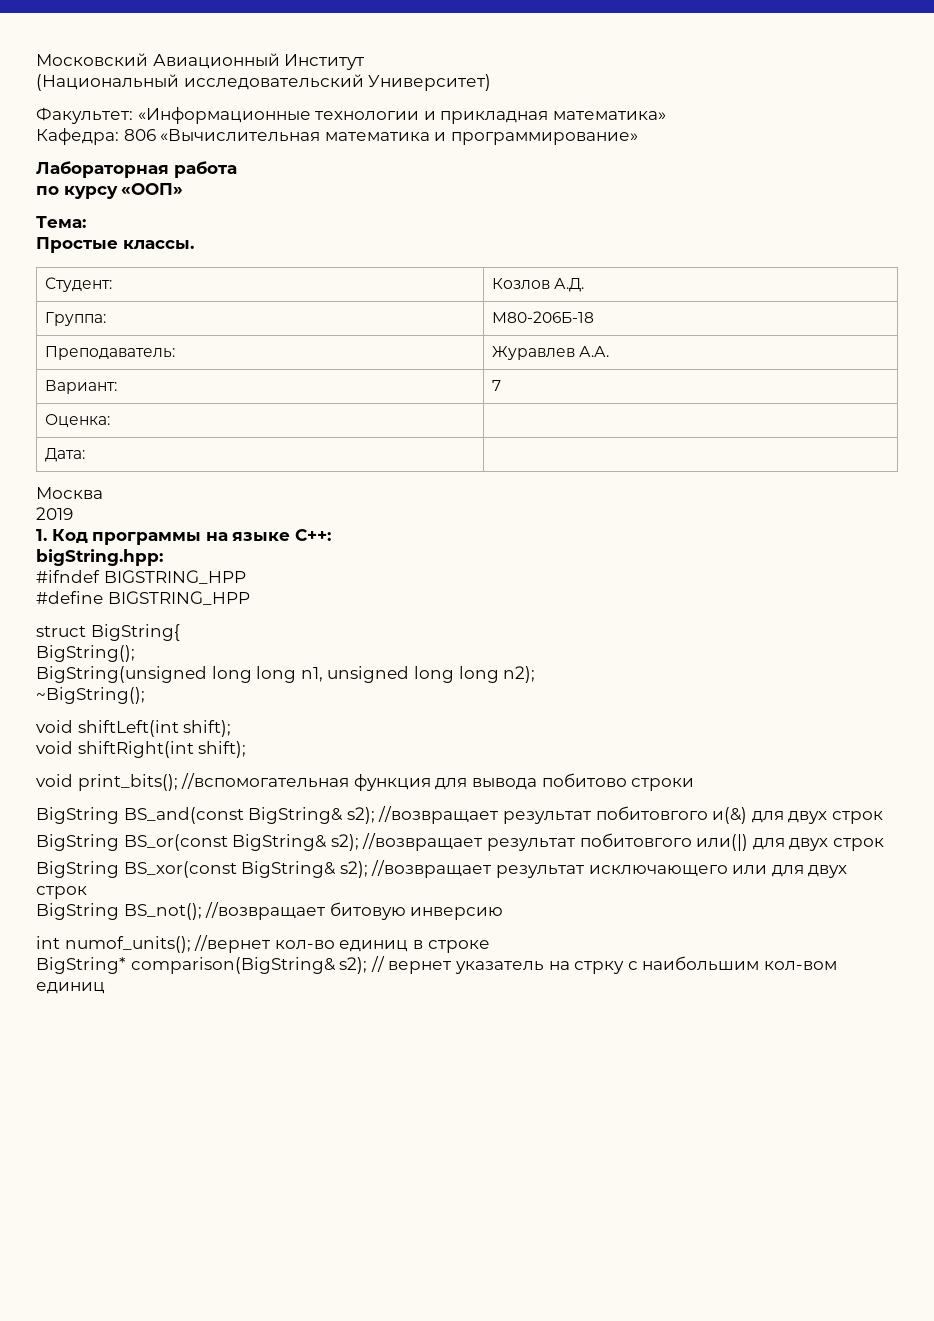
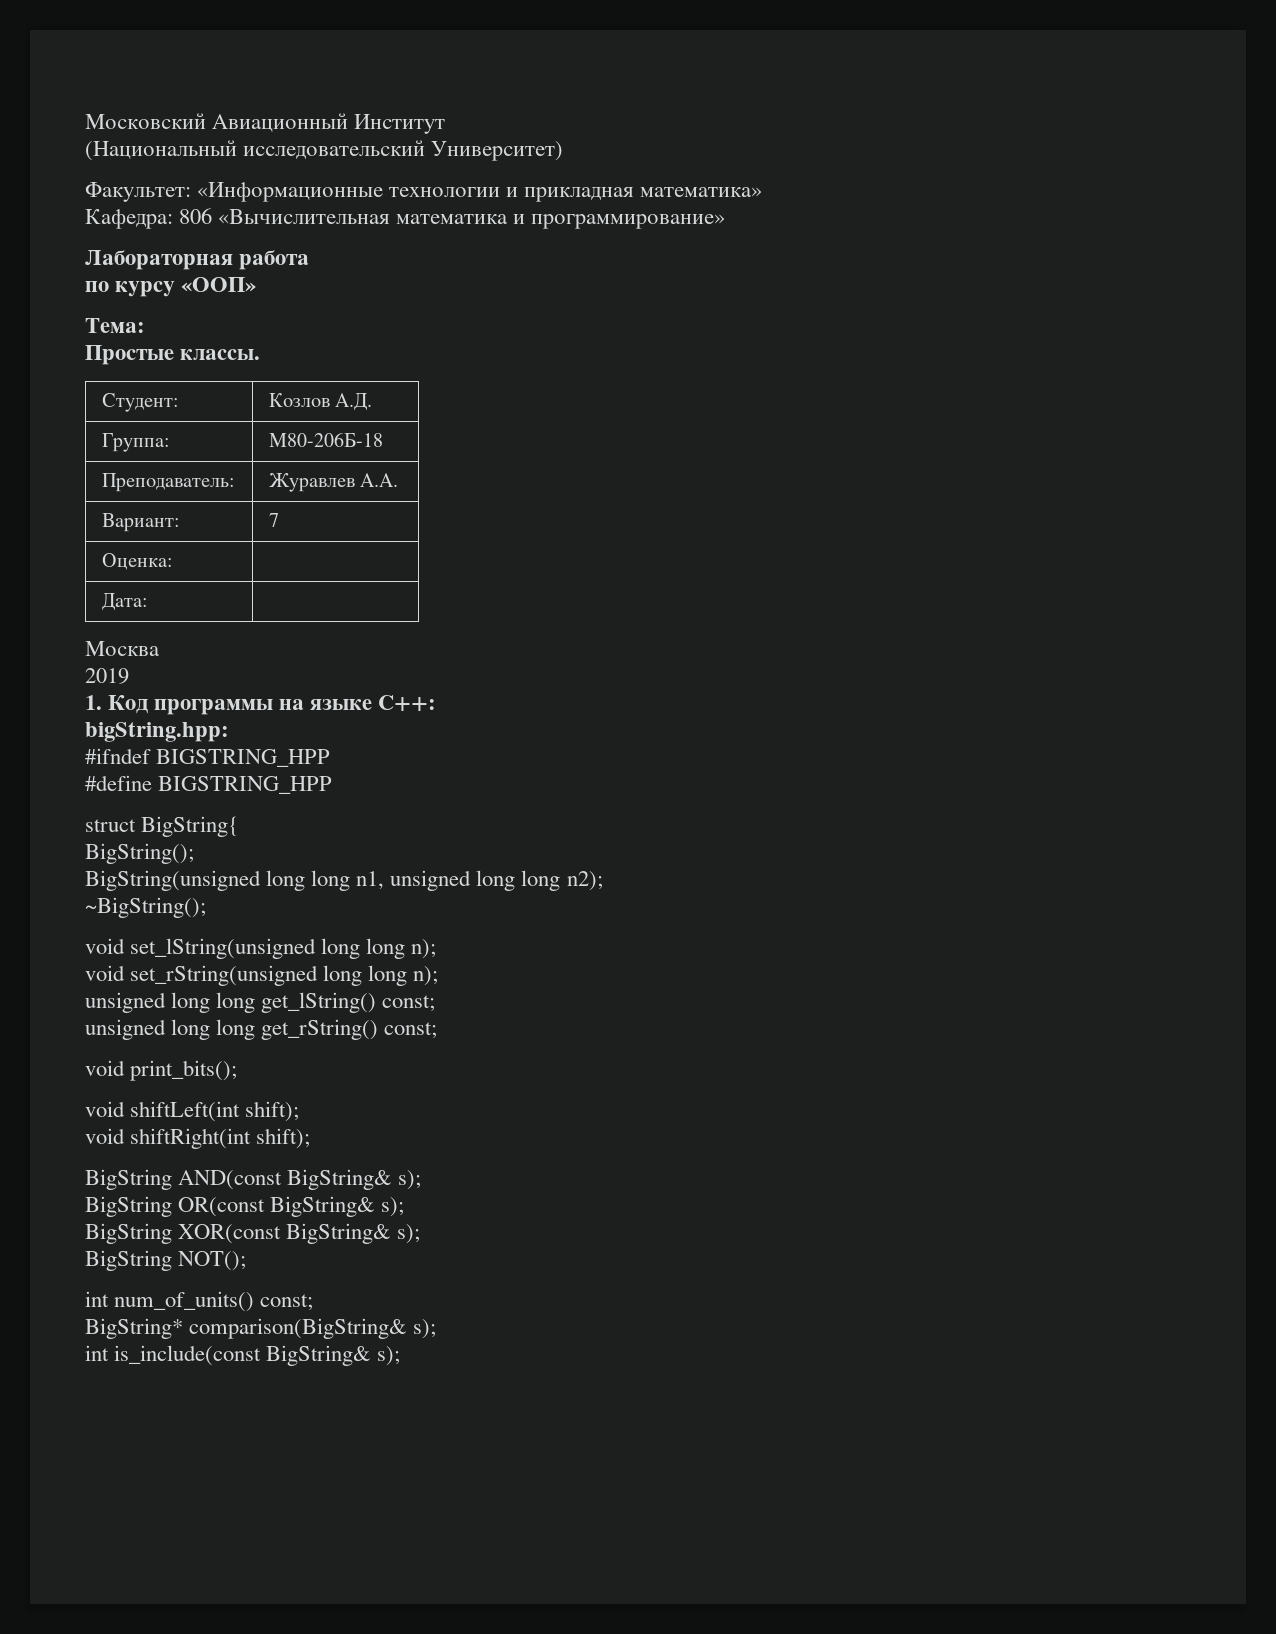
+ void set_lString(unsigned long long n);
+ void set_rString(unsigned long long n);
+ unsigned long long get_lString() const;
+ unsigned long long get_rString() const;
+ void print_bits();
- void print_bits(); //вспомогательная функция для вывода побитово строки
- BigString BS_and(const BigString& s2); //возвращает результат побитовгого и(&) для двух строк
- BigString BS_or(const BigString& s2); //возвращает результат побитовгого или(|) для двух строк
- BigString BS_xor(const BigString& s2); //возвращает результат исключающего или для двух строк
- BigString BS_not(); //возвращает битовую инверсию
- int numof_units(); //вернет кол-во единиц в строке
- BigString* comparison(BigString& s2); // вернет указатель на стрку с наибольшим кол-вом единиц
+ BigString AND(const BigString& s);
+ BigString OR(const BigString& s);
+ BigString XOR(const BigString& s);
+ BigString NOT();
+ int num_of_units() const;
+ BigString* comparison(BigString& s);
+ int is_include(const BigString& s);

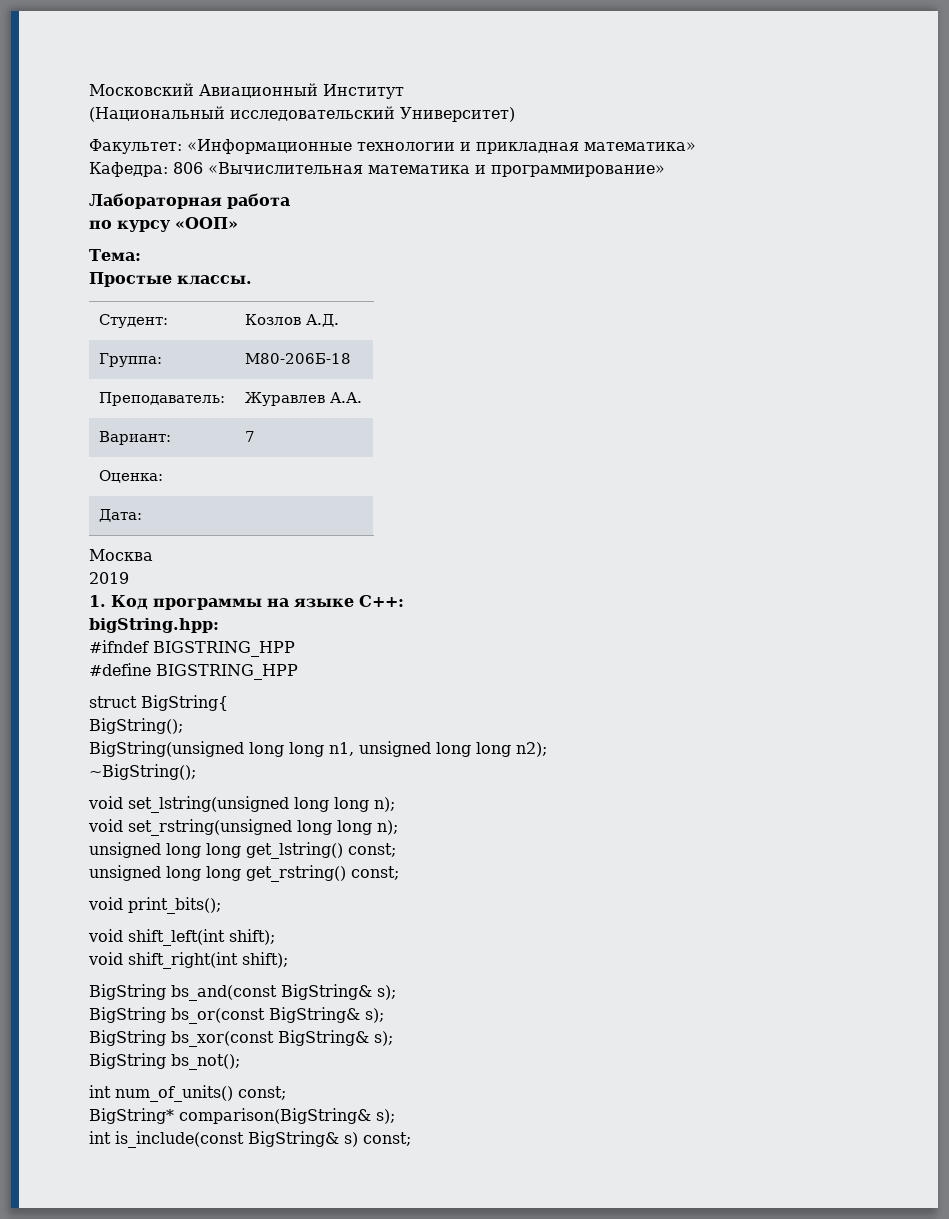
- void set_lString(unsigned long long n);
+ void set_lstring(unsigned long long n);
- void set_rString(unsigned long long n);
+ void set_rstring(unsigned long long n);
- unsigned long long get_lString() const;
+ unsigned long long get_lstring() const;
- unsigned long long get_rString() const;
+ unsigned long long get_rstring() const;
- void shiftLeft(int shift);
+ void shift_left(int shift);
- void shiftRight(int shift);
+ void shift_right(int shift);
- BigString AND(const BigString& s);
- BigString OR(const BigString& s);
- BigString XOR(const BigString& s);
- BigString NOT();
+ BigString bs_and(const BigString& s);
+ BigString bs_or(const BigString& s);
+ BigString bs_xor(const BigString& s);
+ BigString bs_not();
- int is_include(const BigString& s);
+ int is_include(const BigString& s) const;

